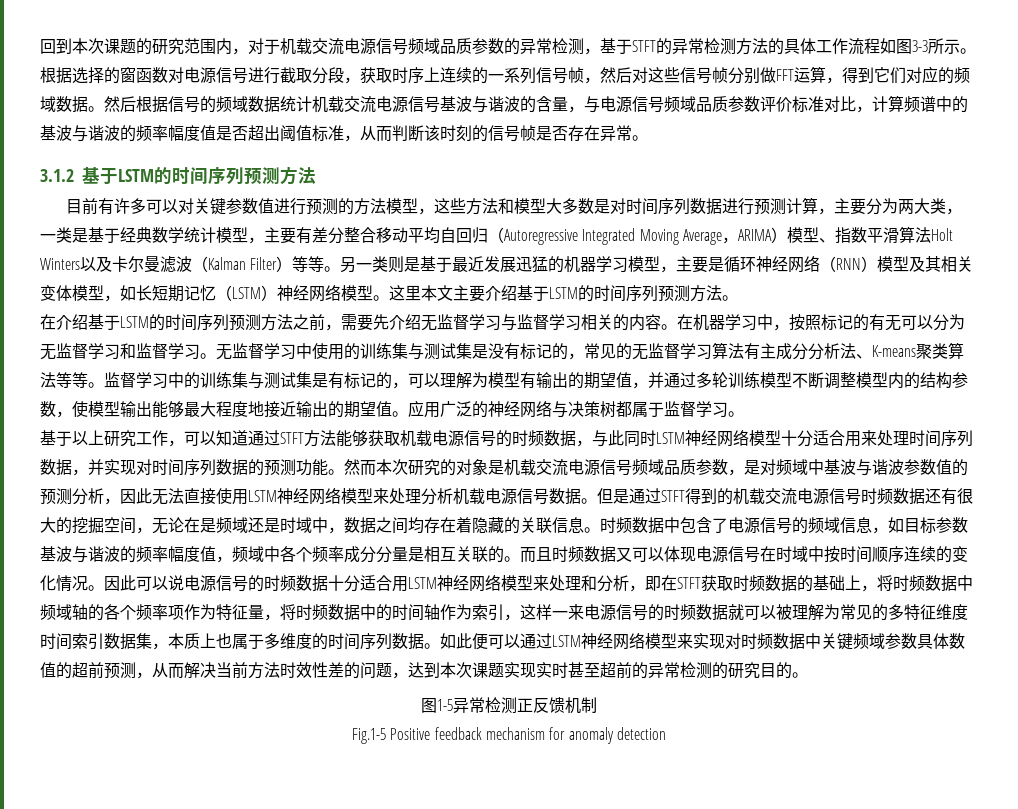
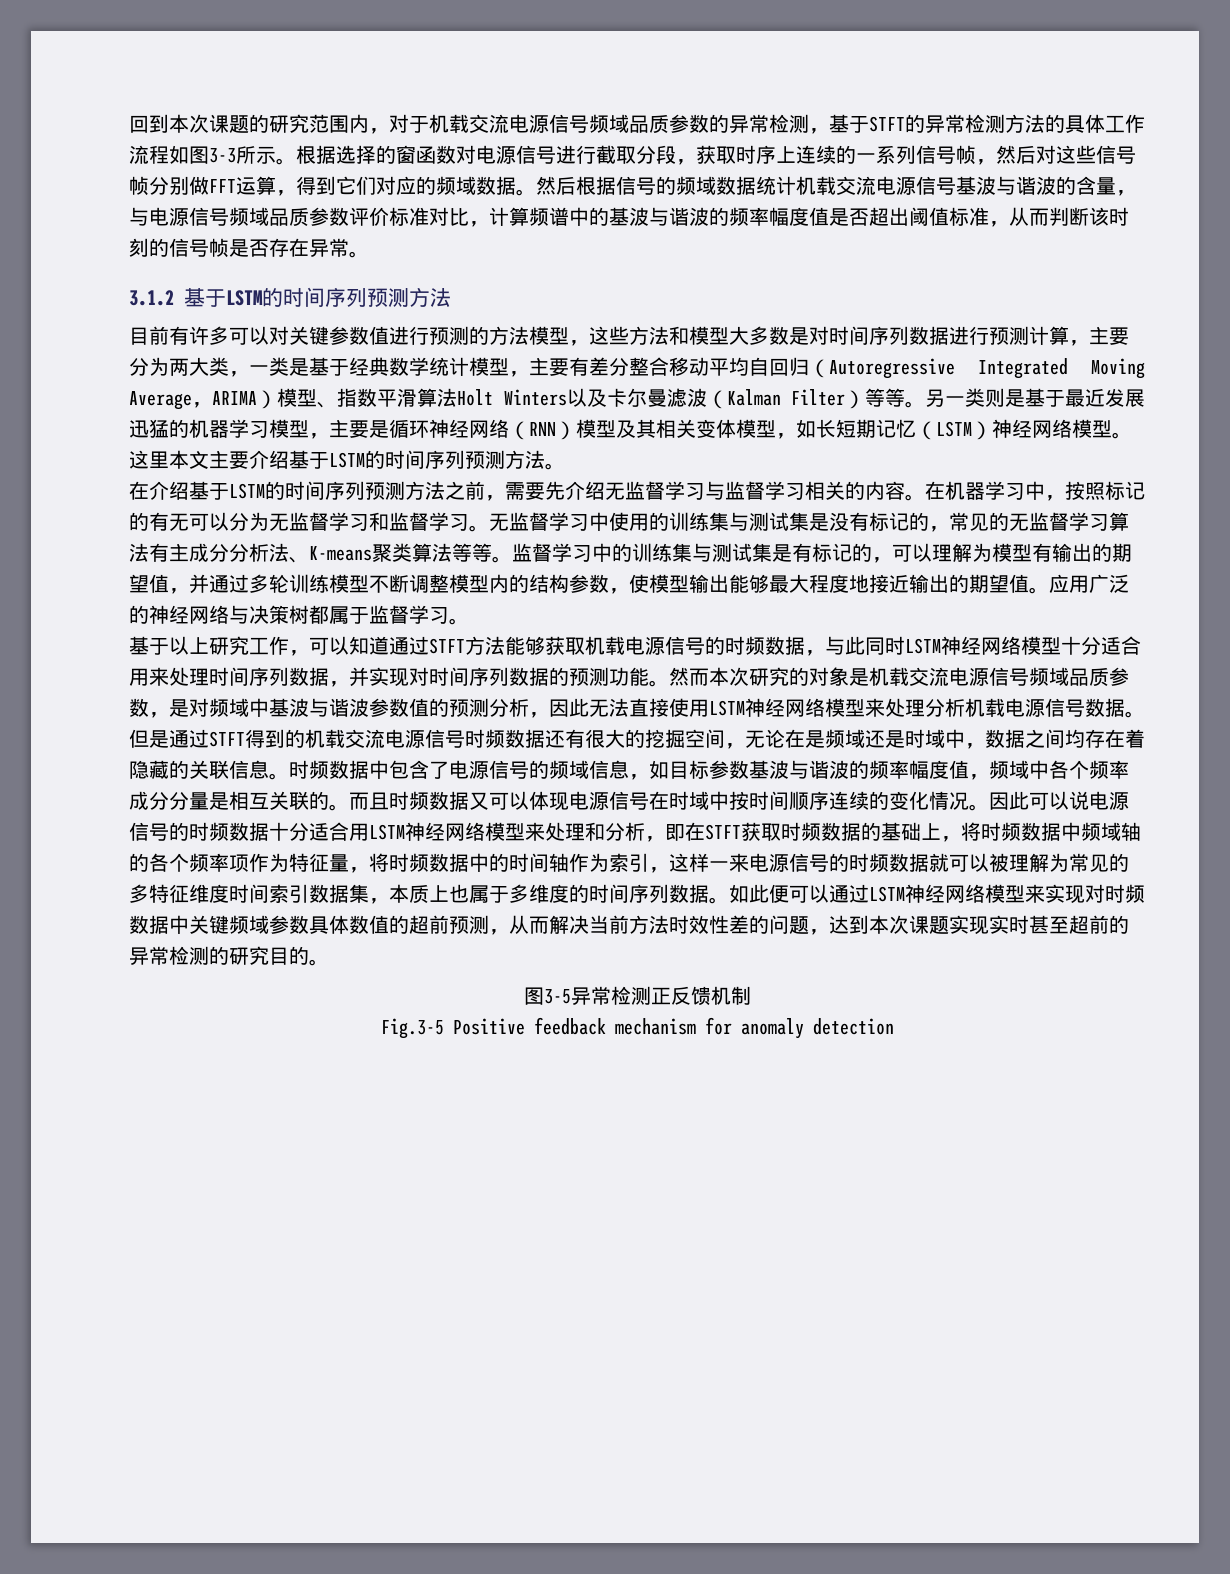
- 图1-5异常检测正反馈机制
+ 图3-5异常检测正反馈机制
- Fig.1-5 Positive feedback mechanism for anomaly detection
+ Fig.3-5 Positive feedback mechanism for anomaly detection

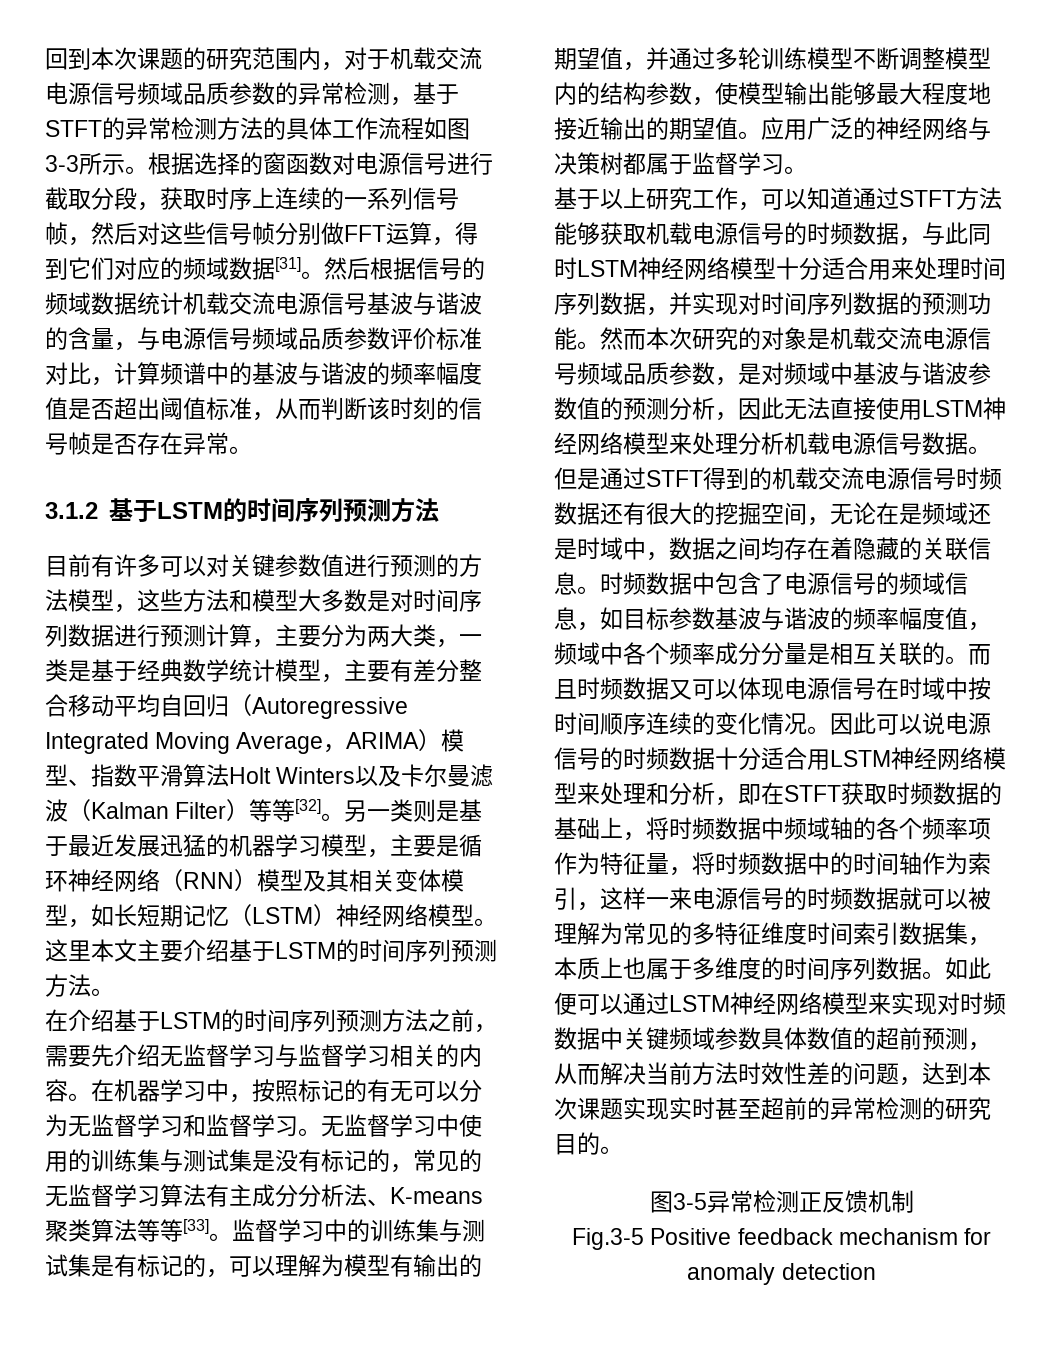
- 根据选择的窗函数对电源信号进行截取分段，获取时序上连续的一系列信号帧，然后对这些信号帧分别做FFT运算，得到它们对应的频域数据。
+ 根据选择的窗函数对电源信号进行截取分段，获取时序上连续的一系列信号帧，然后对这些信号帧分别做FFT运算，得到它们对应的频域数据[31]。
- 目前有许多可以对关键参数值进行预测的方法模型，这些方法和模型大多数是对时间序列数据进行预测计算，主要分为两大类，一类是基于经典数学统计模型，主要有差分整合移动平均自回归（Autoregressive Integrated Moving Average，ARIMA）模型、指数平滑算法Holt Winters以及卡尔曼滤波（Kalman Filter）等等。
+ 目前有许多可以对关键参数值进行预测的方法模型，这些方法和模型大多数是对时间序列数据进行预测计算，主要分为两大类，一类是基于经典数学统计模型，主要有差分整合移动平均自回归（Autoregressive Integrated Moving Average，ARIMA）模型、指数平滑算法Holt Winters以及卡尔曼滤波（Kalman Filter）等等[32]。
- 无监督学习中使用的训练集与测试集是没有标记的，常见的无监督学习算法有主成分分析法、K-means聚类算法等等。
+ 无监督学习中使用的训练集与测试集是没有标记的，常见的无监督学习算法有主成分分析法、K-means聚类算法等等[33]。

